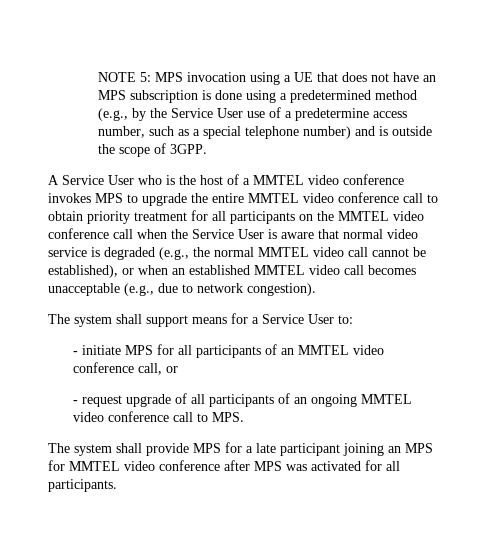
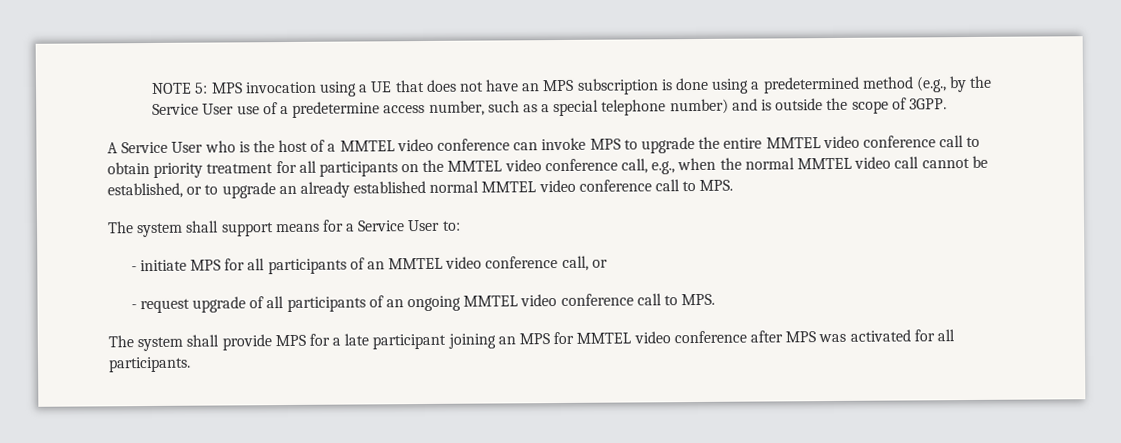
- A Service User who is the host of a MMTEL video conference invokes MPS to upgrade the entire MMTEL video conference call to obtain priority treatment for all participants on the MMTEL video conference call when the Service User is aware that normal video service is degraded (e.g., the normal MMTEL video call cannot be established), or when an established MMTEL video call becomes unacceptable (e.g., due to network congestion).
+ A Service User who is the host of a MMTEL video conference can invoke MPS to upgrade the entire MMTEL video conference call to obtain priority treatment for all participants on the MMTEL video conference call, e.g., when the normal MMTEL video call cannot be established, or to upgrade an already established normal MMTEL video conference call to MPS.

